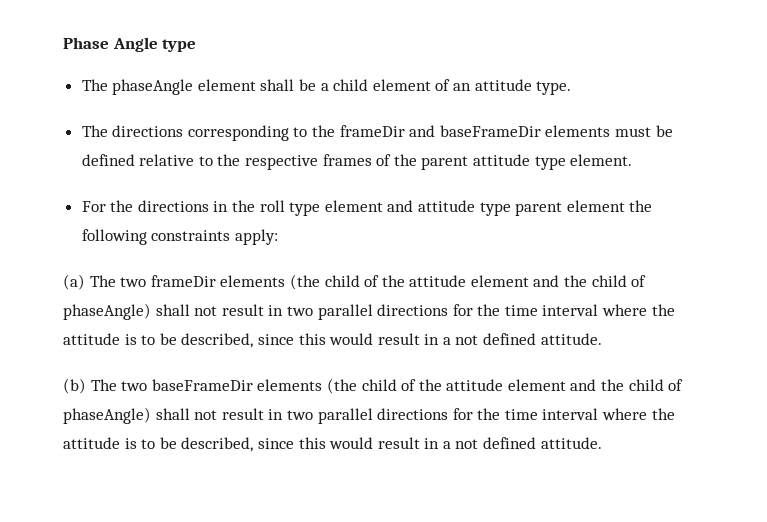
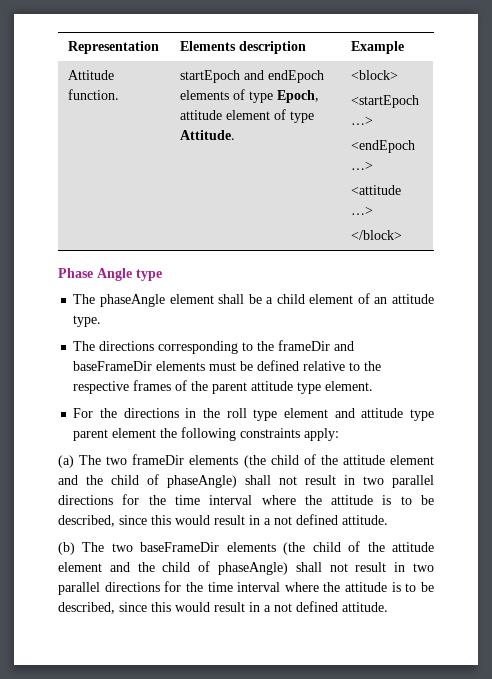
+ Representation | Elements description | Example
+ Attitude function. | startEpoch and endEpoch elements of type Epoch, attitude element of type Attitude. | <block>
+ <startEpoch …>
+ <endEpoch …>
+ <attitude …>
+ </block>

